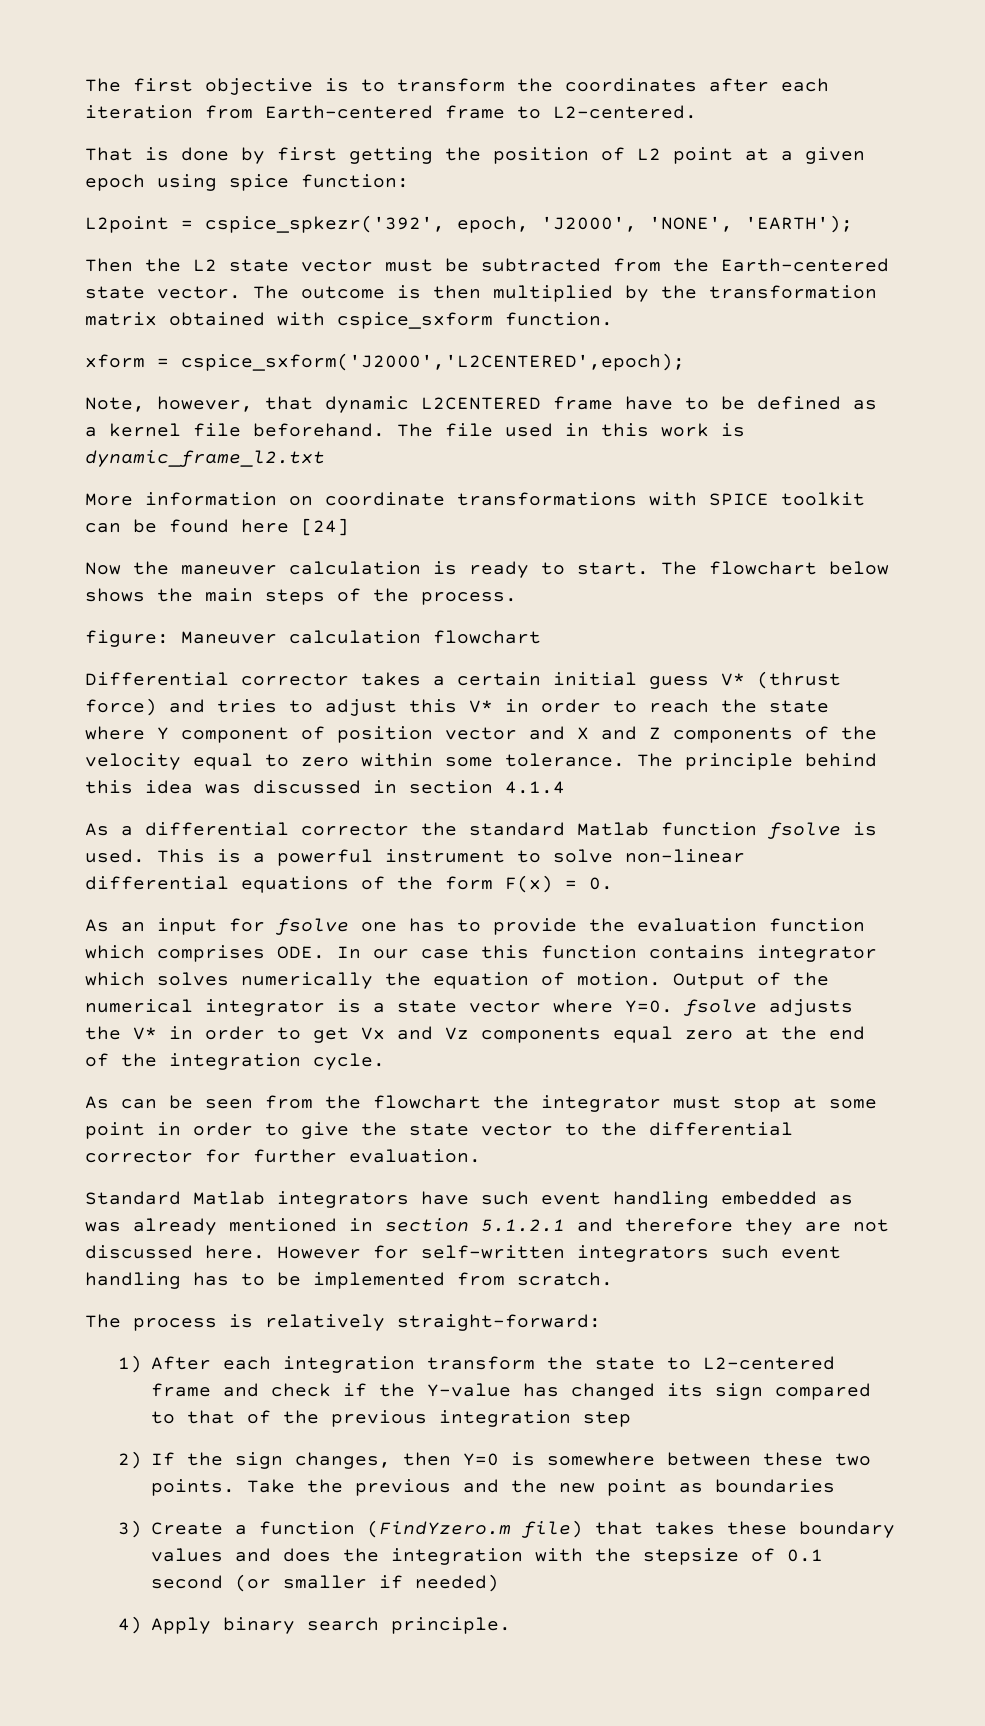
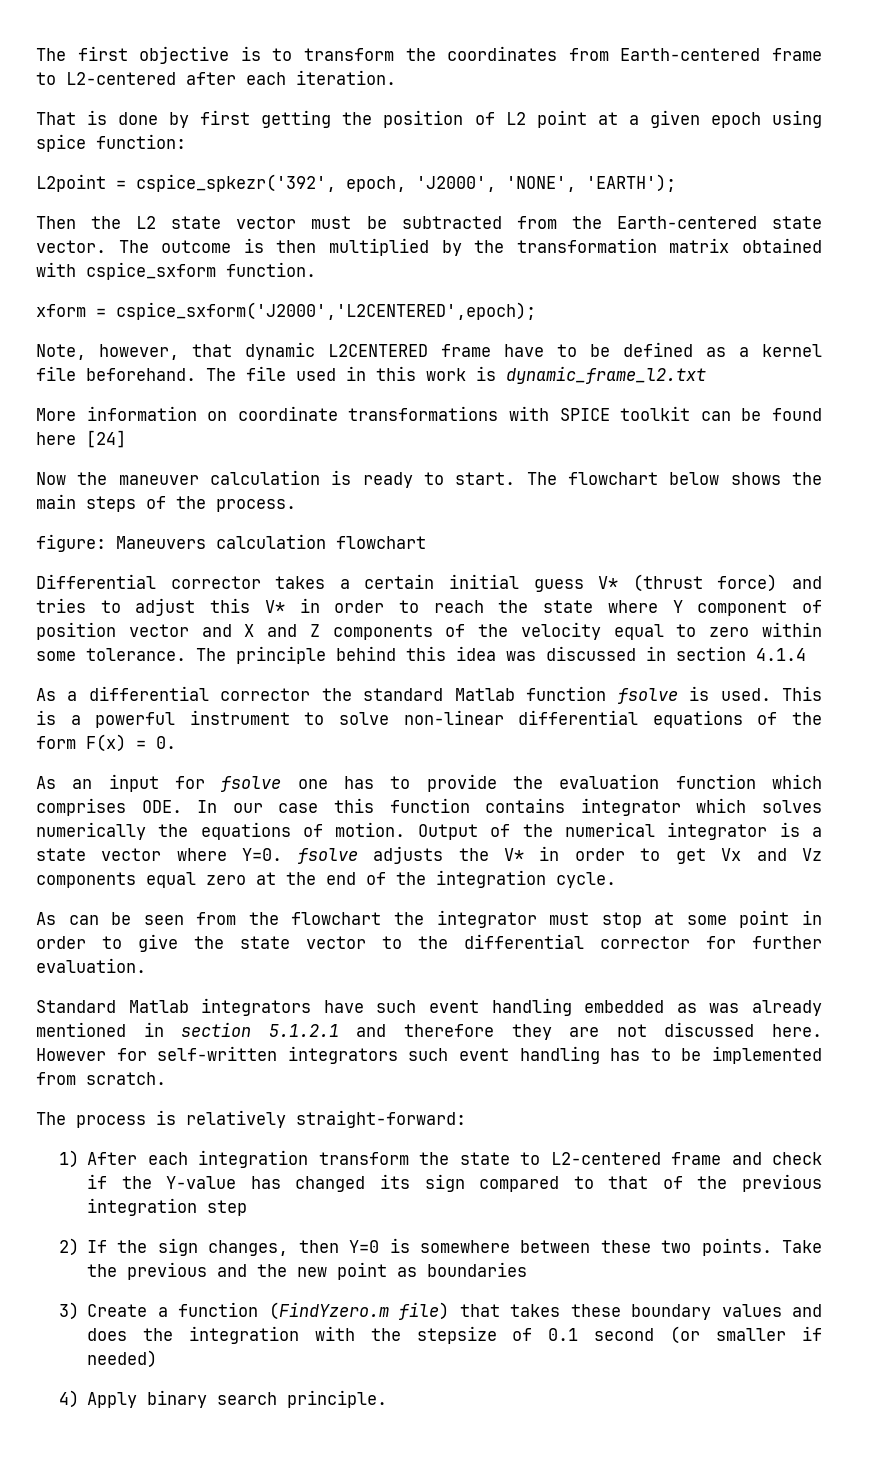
- The first objective is to transform the coordinates after each iteration from Earth-centered frame to L2-centered.
+ The first objective is to transform the coordinates from Earth-centered frame to L2-centered after each iteration.
- figure: Maneuver calculation flowchart
+ figure: Maneuvers calculation flowchart
- As an input for fsolve one has to provide the evaluation function which comprises ODE. In our case this function contains integrator which solves numerically the equation of motion.
+ As an input for fsolve one has to provide the evaluation function which comprises ODE. In our case this function contains integrator which solves numerically the equations of motion.

